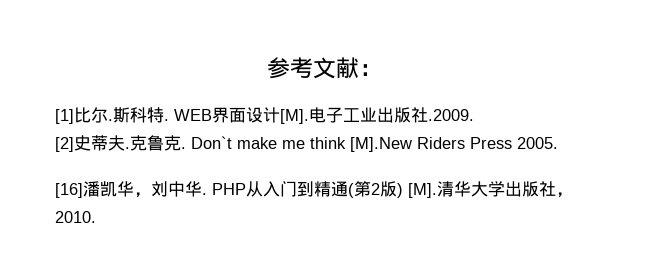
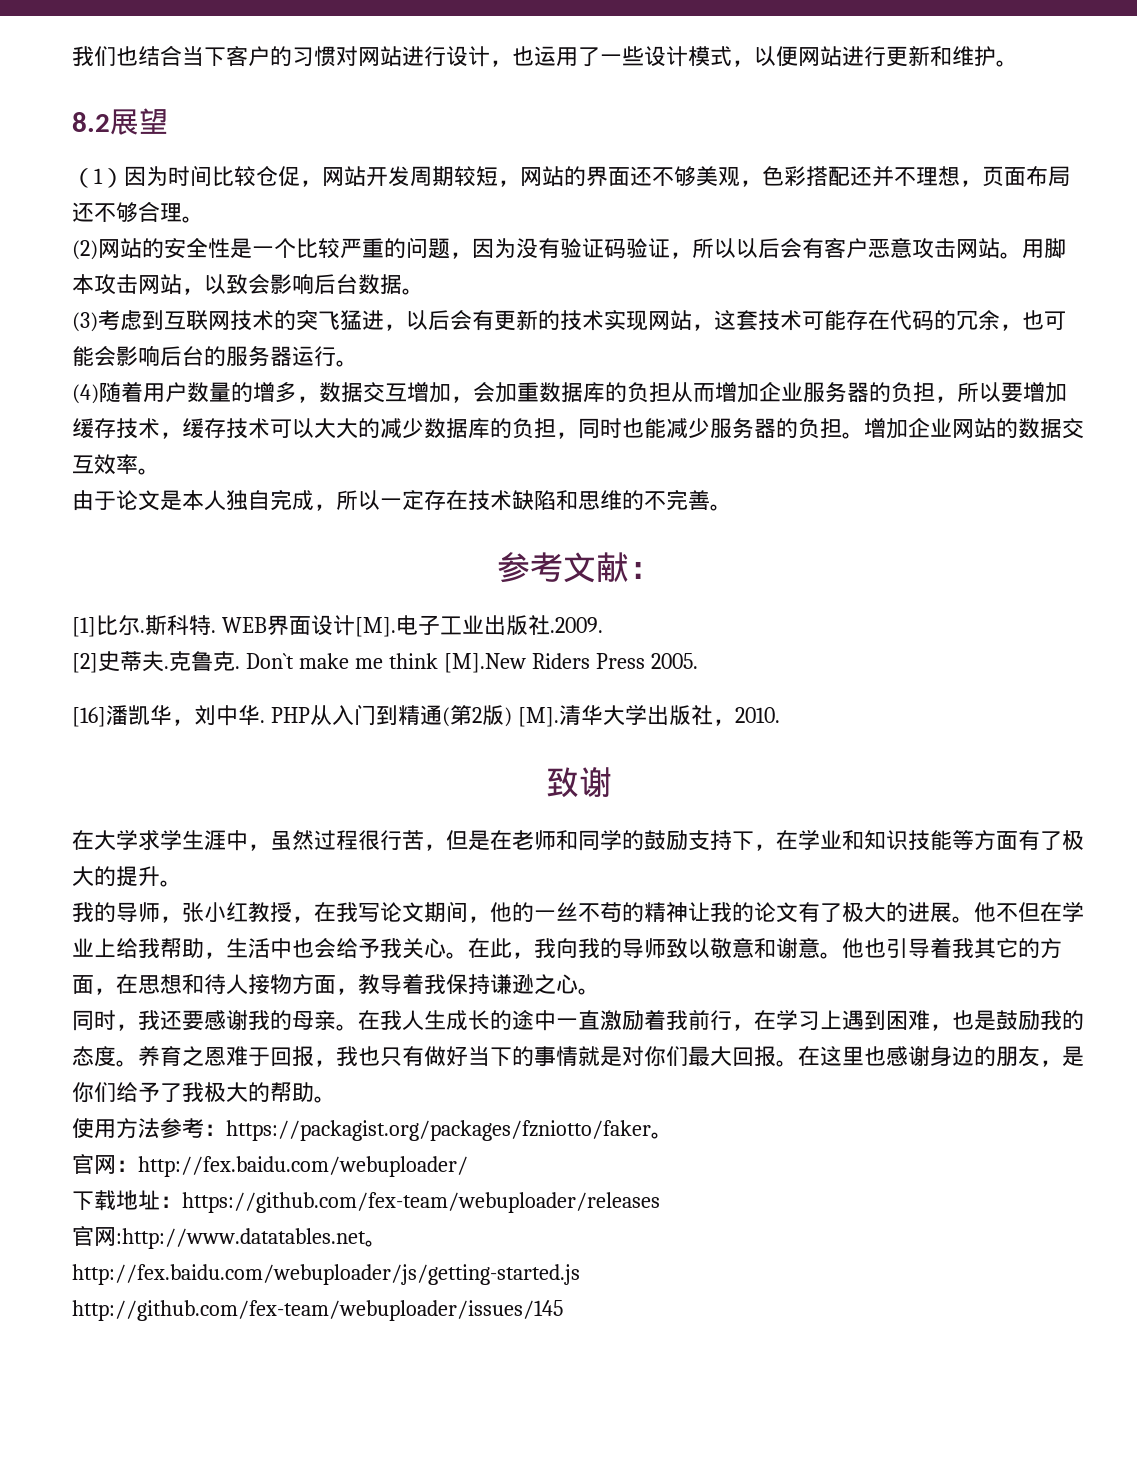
+ 我们也结合当下客户的习惯对网站进行设计，也运用了一些设计模式，以便网站进行更新和维护。
+ 8.2展望
+ （1）因为时间比较仓促，网站开发周期较短，网站的界面还不够美观，色彩搭配还并不理想，页面布局还不够合理。
+ (2)网站的安全性是一个比较严重的问题，因为没有验证码验证，所以以后会有客户恶意攻击网站。用脚本攻击网站，以致会影响后台数据。
+ (3)考虑到互联网技术的突飞猛进，以后会有更新的技术实现网站，这套技术可能存在代码的冗余，也可能会影响后台的服务器运行。
+ (4)随着用户数量的增多，数据交互增加，会加重数据库的负担从而增加企业服务器的负担，所以要增加缓存技术，缓存技术可以大大的减少数据库的负担，同时也能减少服务器的负担。增加企业网站的数据交互效率。
+ 由于论文是本人独自完成，所以一定存在技术缺陷和思维的不完善。
+ 致谢
+ 在大学求学生涯中，虽然过程很行苦，但是在老师和同学的鼓励支持下，在学业和知识技能等方面有了极大的提升。
+ 我的导师，张小红教授，在我写论文期间，他的一丝不苟的精神让我的论文有了极大的进展。他不但在学业上给我帮助，生活中也会给予我关心。在此，我向我的导师致以敬意和谢意。他也引导着我其它的方面，在思想和待人接物方面，教导着我保持谦逊之心。
+ 同时，我还要感谢我的母亲。在我人生成长的途中一直激励着我前行，在学习上遇到困难，也是鼓励我的态度。养育之恩难于回报，我也只有做好当下的事情就是对你们最大回报。在这里也感谢身边的朋友，是你们给予了我极大的帮助。
+ 使用方法参考：https://packagist.org/packages/fzniotto/faker。
+ 官网：http://fex.baidu.com/webuploader/
+ 下载地址：https://github.com/fex-team/webuploader/releases
+ 官网:http://www.datatables.net。
+ http://fex.baidu.com/webuploader/js/getting-started.js
+ http://github.com/fex-team/webuploader/issues/145

